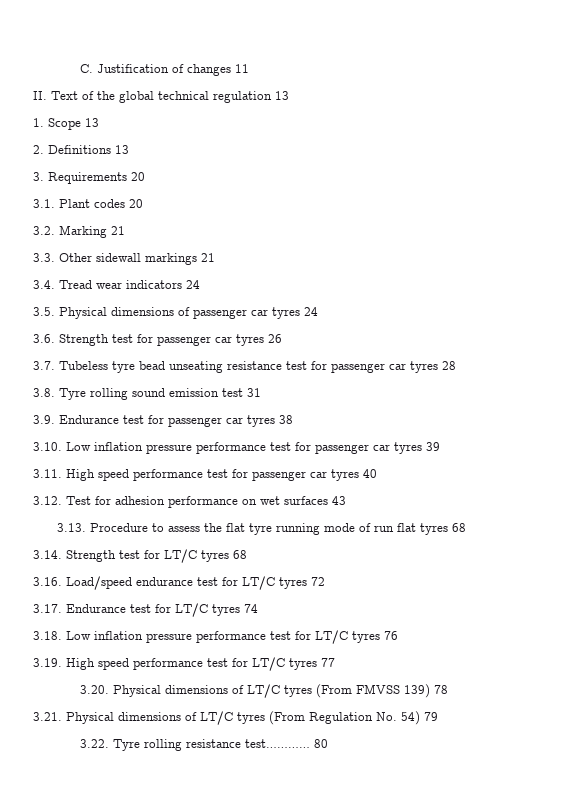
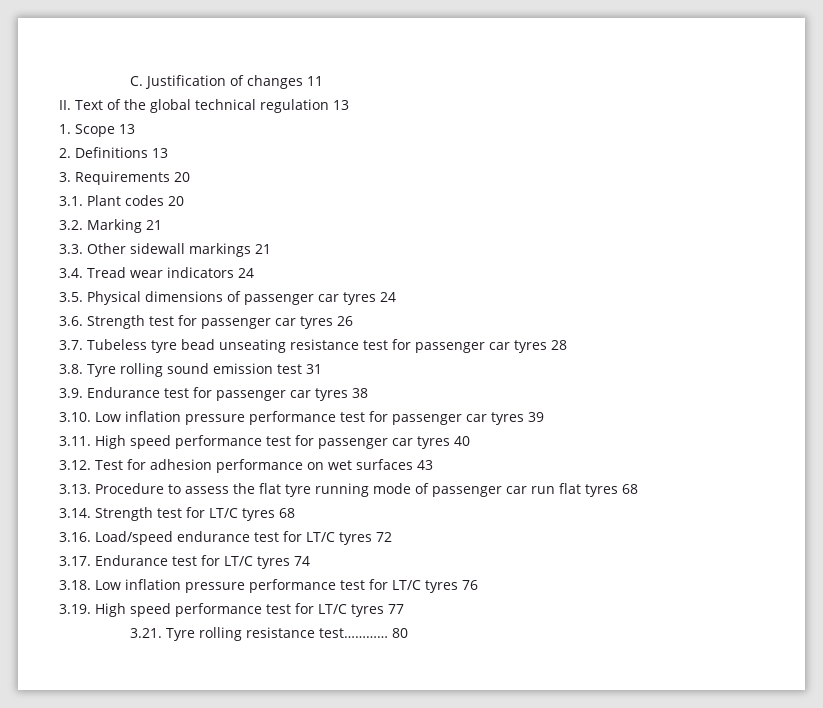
- 3.13. Procedure to assess the flat tyre running mode of run flat tyres 68
+ 3.13. Procedure to assess the flat tyre running mode of passenger car run flat tyres 68
- 3.20. Physical dimensions of LT/C tyres (From FMVSS 139) 78
- 3.21. Physical dimensions of LT/C tyres (From Regulation No. 54) 79
- 3.22. Tyre rolling resistance test…………
+ 3.21. Tyre rolling resistance test…………

